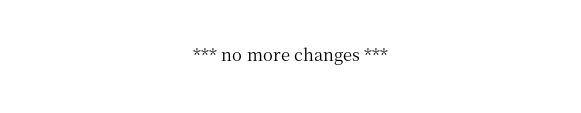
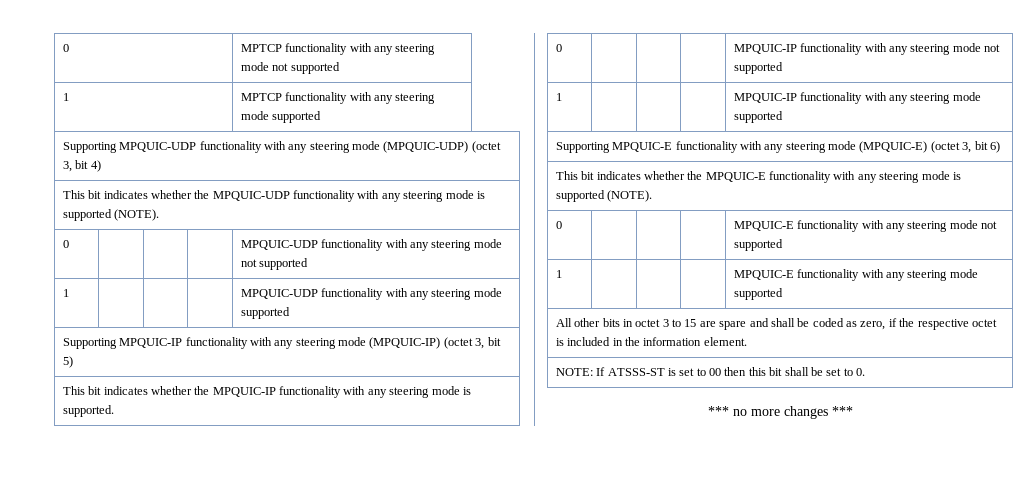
+ 0 | MPTCP functionality with any steering mode not supported
+ 1 | MPTCP functionality with any steering mode supported
+ Supporting MPQUIC-UDP functionality with any steering mode (MPQUIC-UDP) (octet 3, bit 4)
+ This bit indicates whether the MPQUIC-UDP functionality with any steering mode is supported (NOTE).
+ 0 | | | | MPQUIC-UDP functionality with any steering mode not supported
+ 1 | | | | MPQUIC-UDP functionality with any steering mode supported
+ Supporting MPQUIC-IP functionality with any steering mode (MPQUIC-IP) (octet 3, bit 5)
+ This bit indicates whether the MPQUIC-IP functionality with any steering mode is supported.
+ 0 | | | | MPQUIC-IP functionality with any steering mode not supported
+ 1 | | | | MPQUIC-IP functionality with any steering mode supported
+ Supporting MPQUIC-E functionality with any steering mode (MPQUIC-E) (octet 3, bit 6)
+ This bit indicates whether the MPQUIC-E functionality with any steering mode is supported (NOTE).
+ 0 | | | | MPQUIC-E functionality with any steering mode not supported
+ 1 | | | | MPQUIC-E functionality with any steering mode supported
+ All other bits in octet 3 to 15 are spare and shall be coded as zero, if the respective octet is included in the information element.
+ NOTE: If ATSSS-ST is set to 00 then this bit shall be set to 0.

